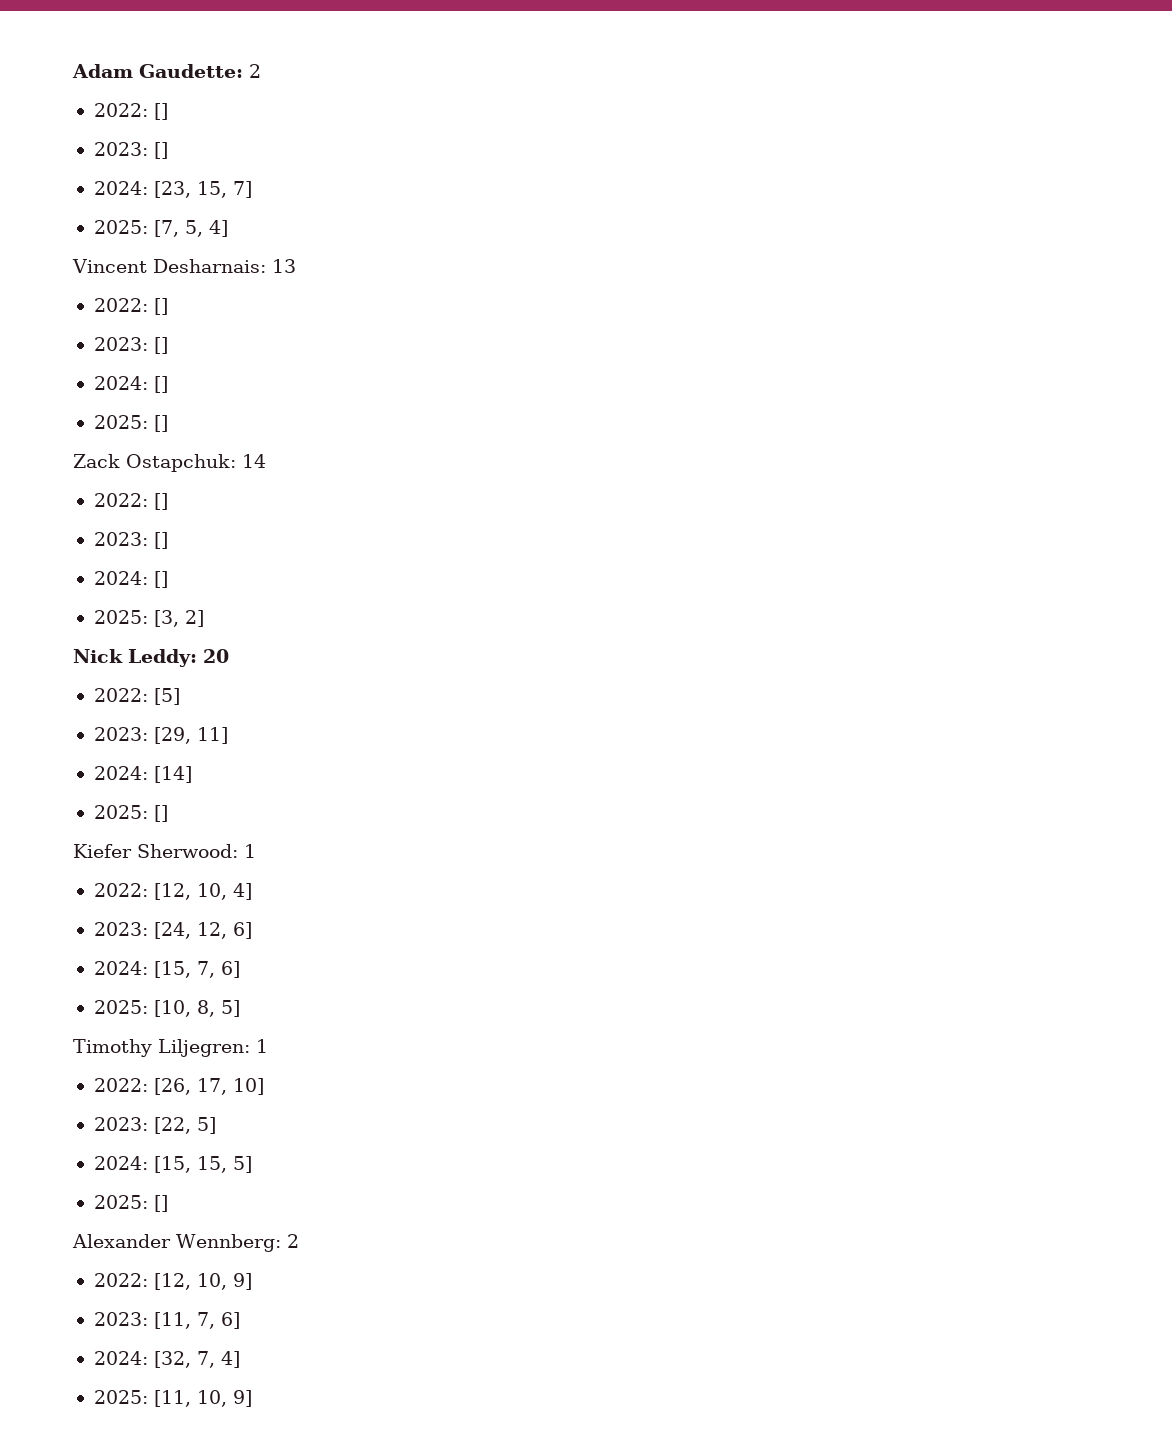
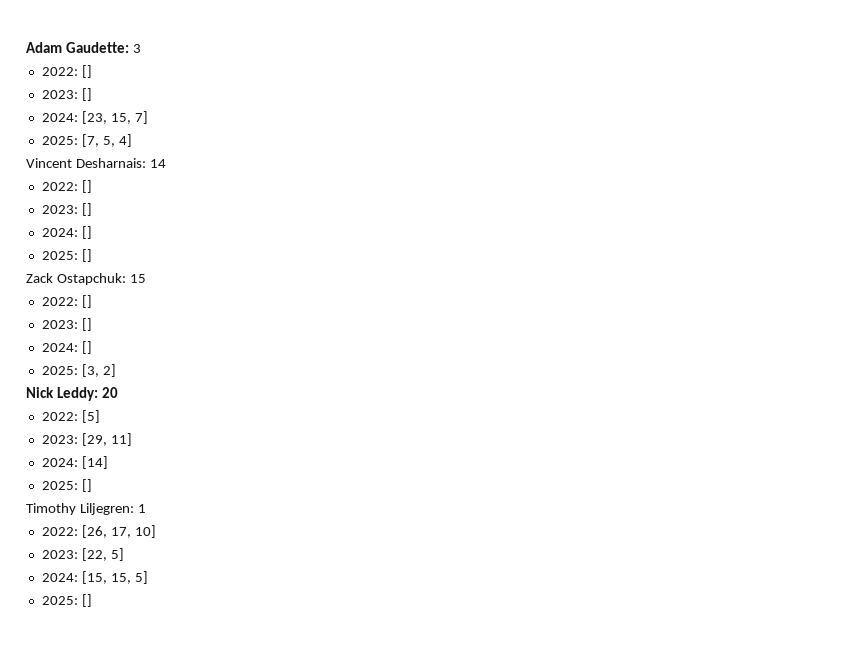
- Adam Gaudette: 2
+ Adam Gaudette: 3
- Vincent Desharnais: 13
+ Vincent Desharnais: 14
- Zack Ostapchuk: 14
+ Zack Ostapchuk: 15
- Kiefer Sherwood: 1
- 2022: [12, 10, 4]
- 2023: [24, 12, 6]
- 2024: [15, 7, 6]
- 2025: [10, 8, 5]
- Alexander Wennberg: 2
- 2022: [12, 10, 9]
- 2023: [11, 7, 6]
- 2024: [32, 7, 4]
- 2025: [11, 10, 9]

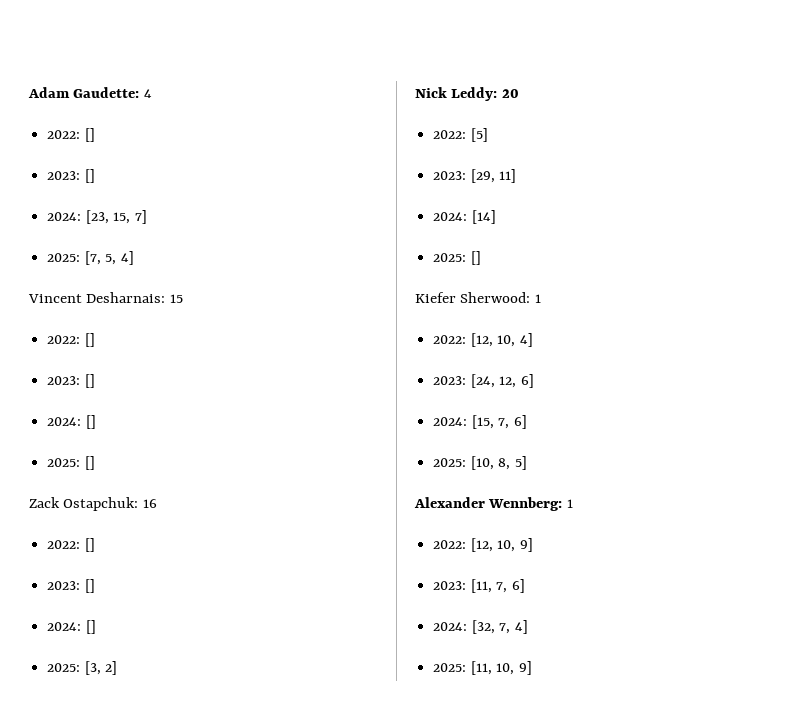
- Adam Gaudette: 3
+ Adam Gaudette: 4
- Vincent Desharnais: 14
+ Vincent Desharnais: 15
- Zack Ostapchuk: 15
+ Zack Ostapchuk: 16
- Timothy Liljegren: 1
- 2022: [26, 17, 10]
- 2023: [22, 5]
- 2024: [15, 15, 5]
- 2025: []
+ Kiefer Sherwood: 1
+ 2022: [12, 10, 4]
+ 2023: [24, 12, 6]
+ 2024: [15, 7, 6]
+ 2025: [10, 8, 5]
+ Alexander Wennberg: 1
+ 2022: [12, 10, 9]
+ 2023: [11, 7, 6]
+ 2024: [32, 7, 4]
+ 2025: [11, 10, 9]

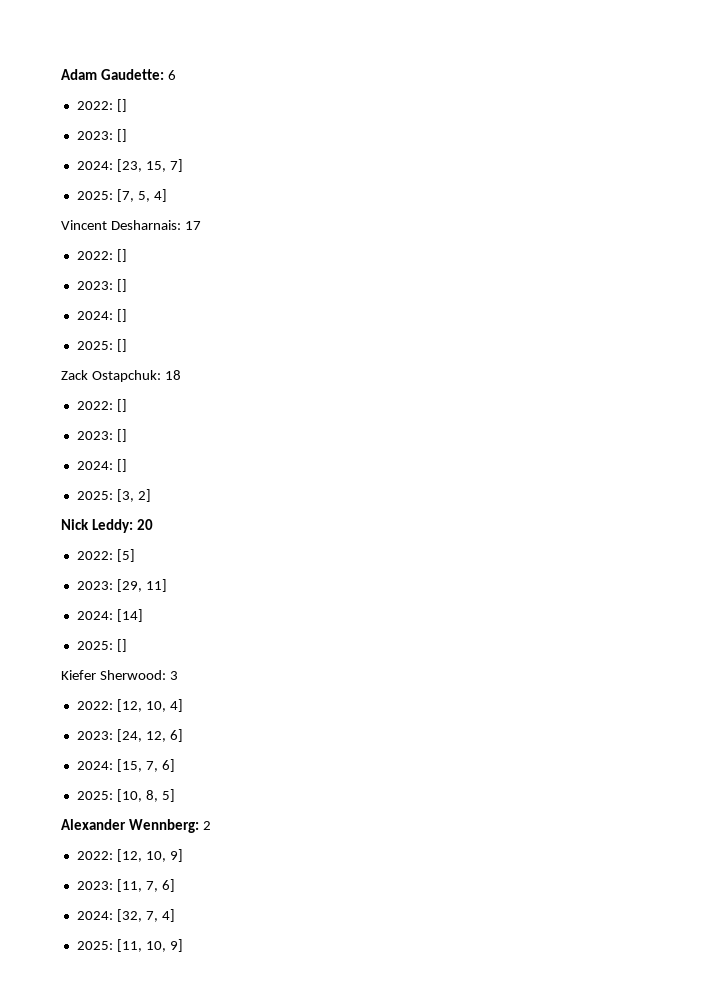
- Adam Gaudette: 4
+ Adam Gaudette: 6
- Vincent Desharnais: 15
+ Vincent Desharnais: 17
- Zack Ostapchuk: 16
+ Zack Ostapchuk: 18
- Kiefer Sherwood: 1
+ Kiefer Sherwood: 3
- Alexander Wennberg: 1
+ Alexander Wennberg: 2

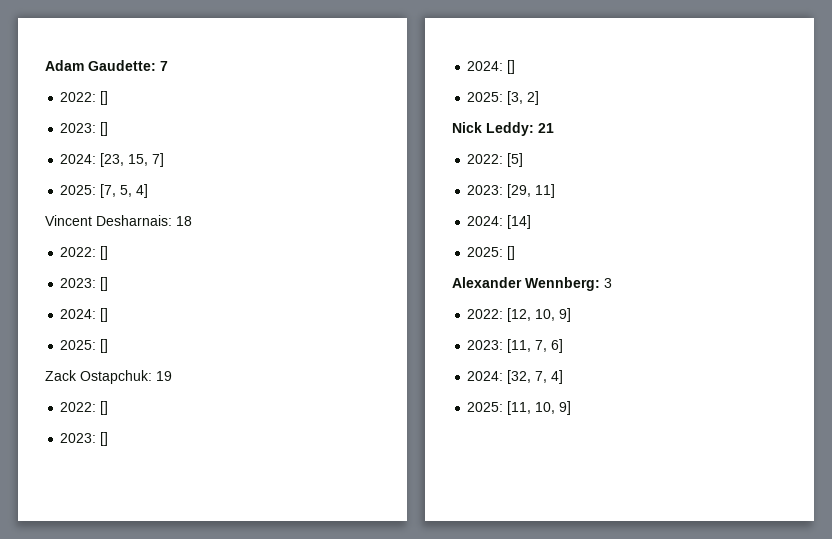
- Adam Gaudette: 6
+ Adam Gaudette: 7
- Vincent Desharnais: 17
+ Vincent Desharnais: 18
- Zack Ostapchuk: 18
+ Zack Ostapchuk: 19
- Nick Leddy: 20
+ Nick Leddy: 21
- Kiefer Sherwood: 3
- 2022: [12, 10, 4]
- 2023: [24, 12, 6]
- 2024: [15, 7, 6]
- 2025: [10, 8, 5]
- Alexander Wennberg: 2
+ Alexander Wennberg: 3

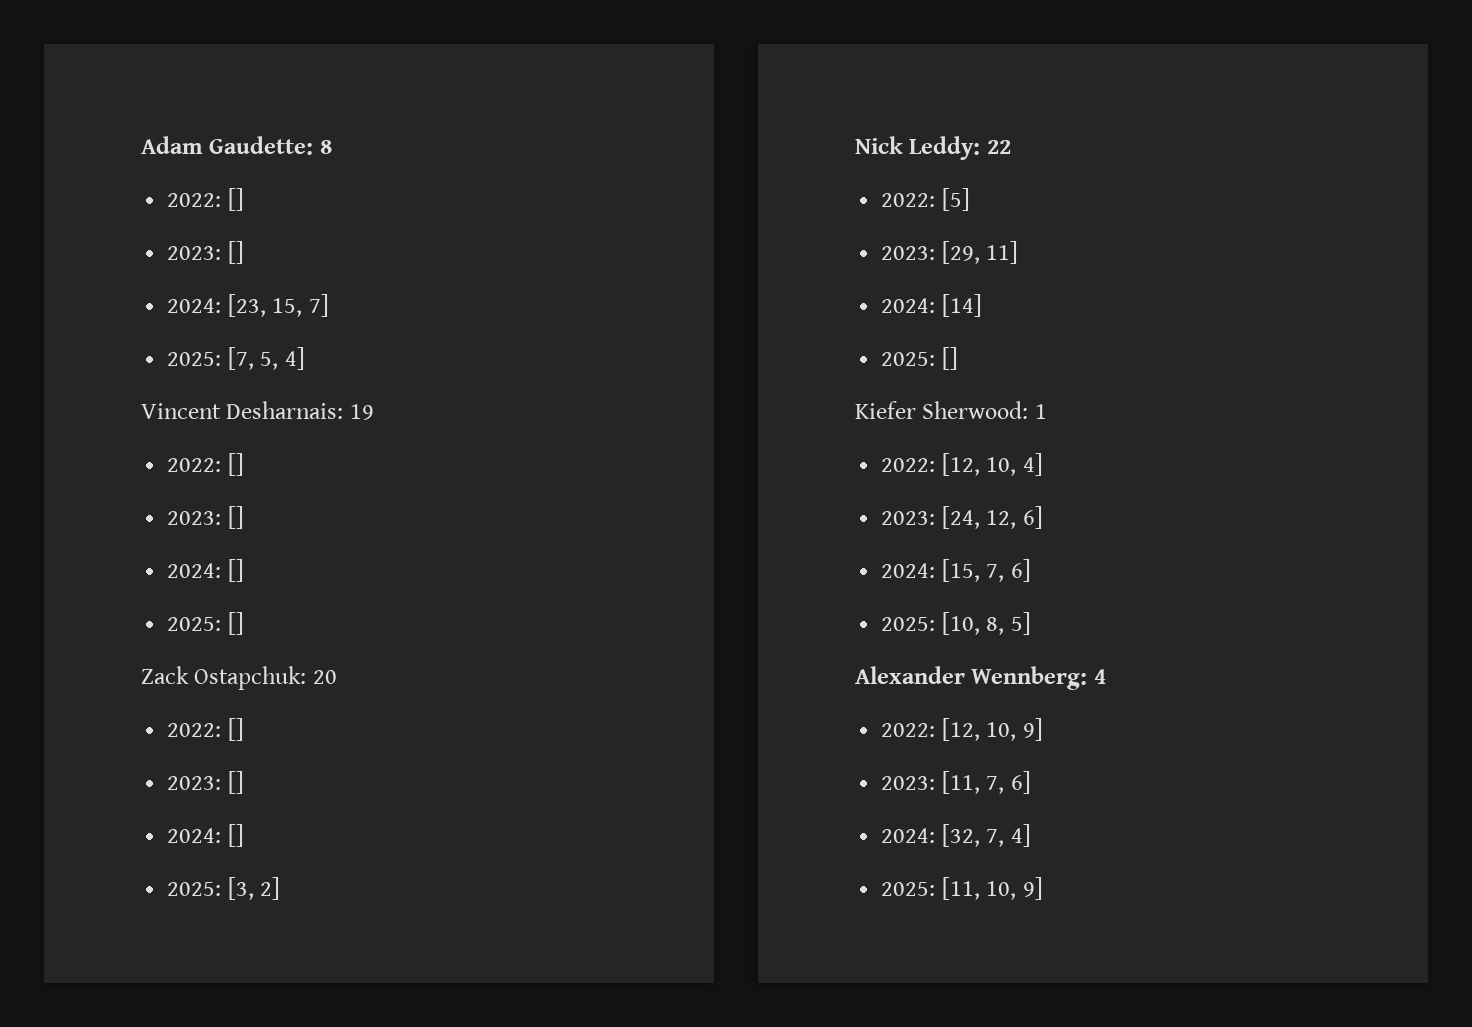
- Adam Gaudette: 7
+ Adam Gaudette: 8
- Vincent Desharnais: 18
+ Vincent Desharnais: 19
- Zack Ostapchuk: 19
+ Zack Ostapchuk: 20
- Nick Leddy: 21
+ Nick Leddy: 22
+ Kiefer Sherwood: 1
+ 2022: [12, 10, 4]
+ 2023: [24, 12, 6]
+ 2024: [15, 7, 6]
+ 2025: [10, 8, 5]
- Alexander Wennberg: 3
+ Alexander Wennberg: 4

